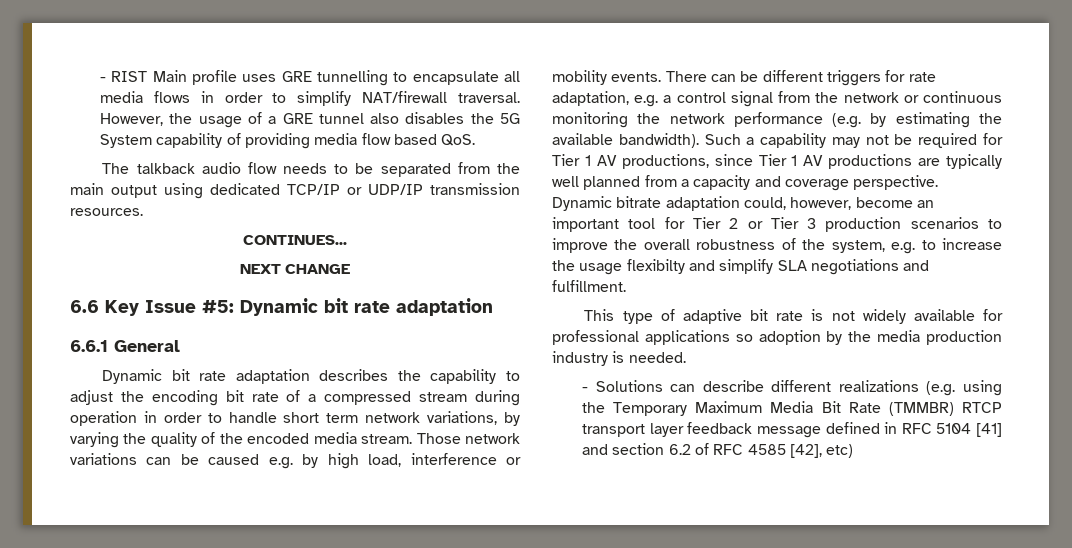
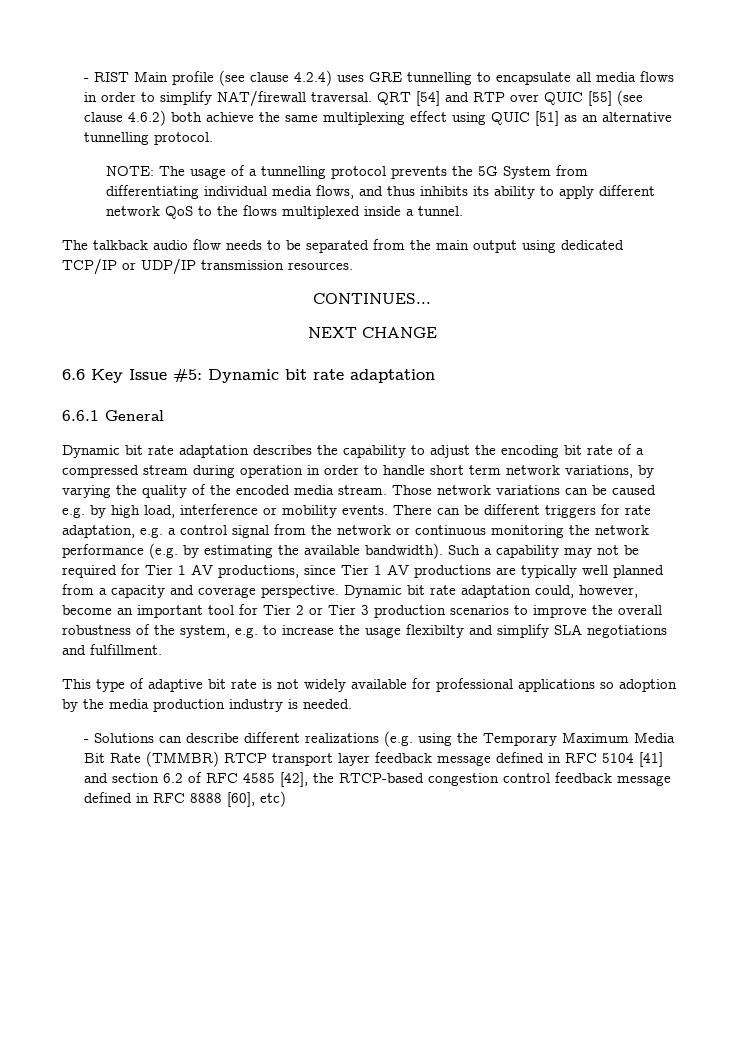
- - RIST Main profile uses GRE tunnelling to encapsulate all media flows in order to simplify NAT/firewall traversal.
+ - RIST Main profile (see clause 4.2.4) uses GRE tunnelling to encapsulate all media flows in order to simplify NAT/firewall traversal.
- However, the usage of a GRE tunnel also disables the 5G System capability of providing media flow based QoS.
+ QRT [54] and RTP over QUIC [55] (see clause 4.6.2) both achieve the same multiplexing effect using QUIC [51] as an alternative tunnelling protocol.
+ NOTE: The usage of a tunnelling protocol prevents the 5G System from differentiating individual media flows, and thus inhibits its ability to apply different network QoS to the flows multiplexed inside a tunnel.
- Dynamic bitrate adaptation could, however, become an important tool for Tier 2 or Tier 3 production scenarios to improve the overall robustness of the system, e.g. to increase the usage flexibilty and simplify SLA negotiations and fulfillment.
+ Dynamic bit rate adaptation could, however, become an important tool for Tier 2 or Tier 3 production scenarios to improve the overall robustness of the system, e.g. to increase the usage flexibilty and simplify SLA negotiations and fulfillment.
- - Solutions can describe different realizations (e.g. using the Temporary Maximum Media Bit Rate (TMMBR) RTCP transport layer feedback message defined in RFC 5104 [41] and section 6.2 of RFC 4585 [42], etc)
+ - Solutions can describe different realizations (e.g. using the Temporary Maximum Media Bit Rate (TMMBR) RTCP transport layer feedback message defined in RFC 5104 [41] and section 6.2 of RFC 4585 [42], the RTCP-based congestion control feedback message defined in RFC 8888 [60], etc)

